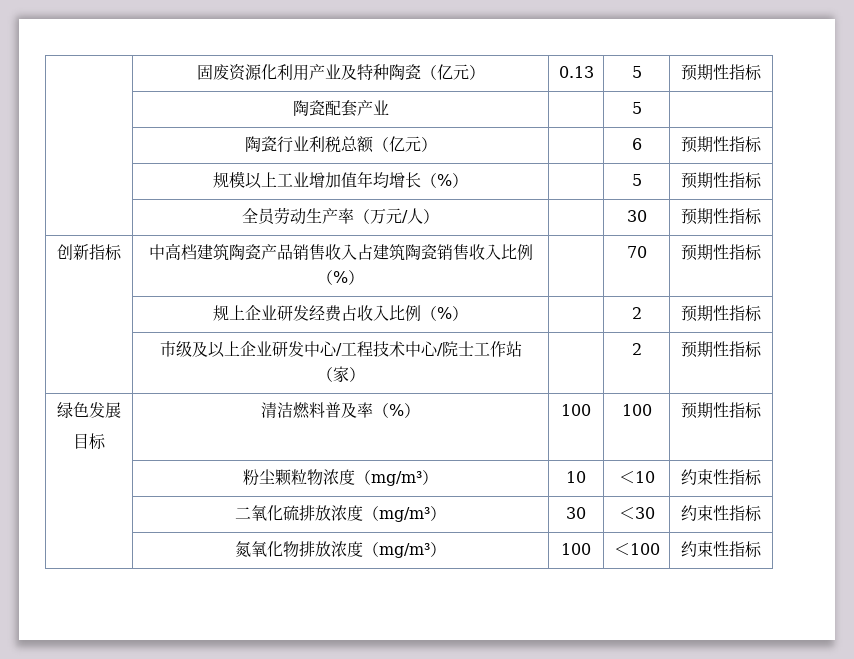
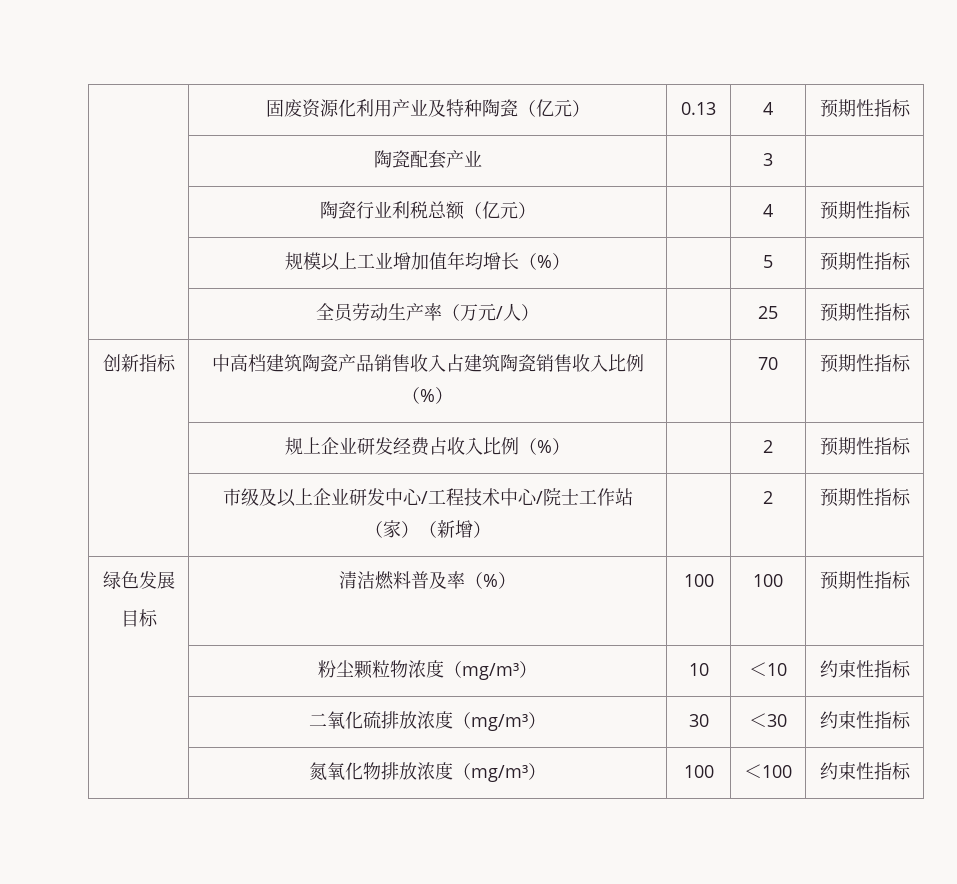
- | 固废资源化利用产业及特种陶瓷（亿元） | 0.13 | 5 | 预期性指标
+ | 固废资源化利用产业及特种陶瓷（亿元） | 0.13 | 4 | 预期性指标
- | 陶瓷配套产业 | | 5 |
+ | 陶瓷配套产业 | | 3 |
- | 陶瓷行业利税总额（亿元） | | 6 | 预期性指标
+ | 陶瓷行业利税总额（亿元） | | 4 | 预期性指标
- | 全员劳动生产率（万元/人） | | 30 | 预期性指标
+ | 全员劳动生产率（万元/人） | | 25 | 预期性指标
- | 市级及以上企业研发中心/工程技术中心/院士工作站（家） | | 2 | 预期性指标
+ | 市级及以上企业研发中心/工程技术中心/院士工作站（家）（新增） | | 2 | 预期性指标

